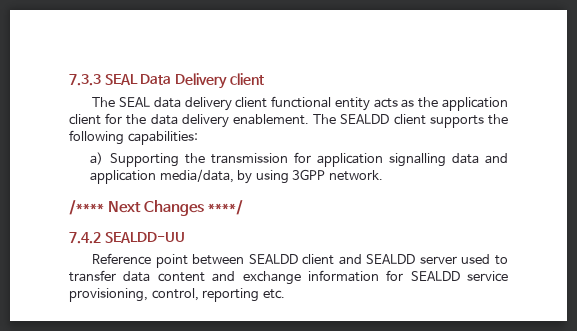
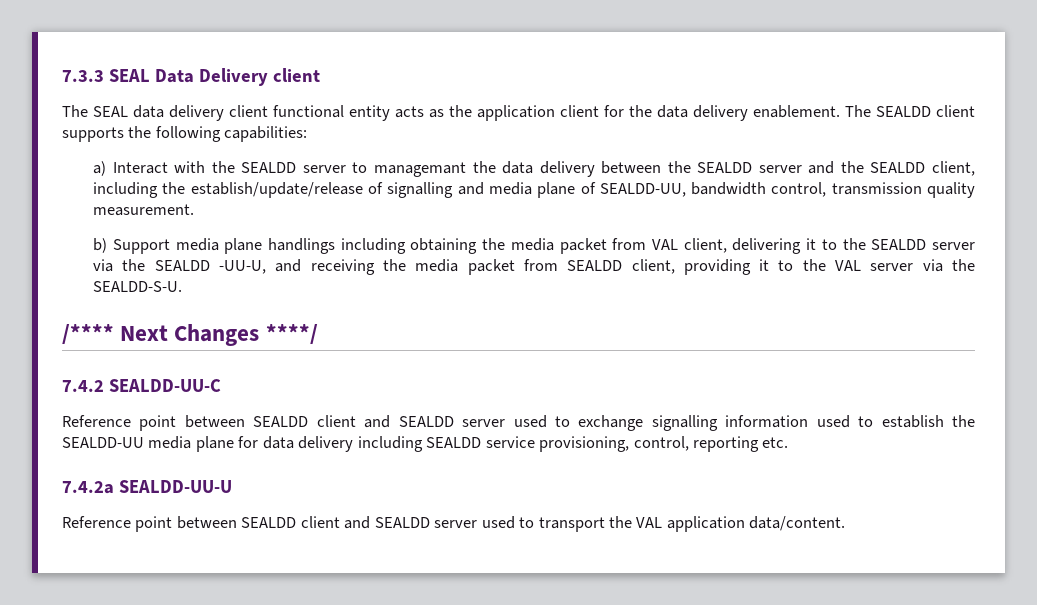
- a) Supporting the transmission for application signalling data and application media/data, by using 3GPP network.
+ a) Interact with the SEALDD server to managemant the data delivery between the SEALDD server and the SEALDD client, including the establish/update/release of signalling and media plane of SEALDD-UU, bandwidth control, transmission quality measurement.
+ b) Support media plane handlings including obtaining the media packet from VAL client, delivering it to the SEALDD server via the SEALDD -UU-U, and receiving the media packet from SEALDD client, providing it to the VAL server via the SEALDD-S-U.
- 7.4.2 SEALDD-UU
+ 7.4.2 SEALDD-UU-C
- Reference point between SEALDD client and SEALDD server used to transfer data content and exchange information for SEALDD service provisioning, control, reporting etc.
+ Reference point between SEALDD client and SEALDD server used to exchange signalling information used to establish the SEALDD-UU media plane for data delivery including SEALDD service provisioning, control, reporting etc.
+ 7.4.2a SEALDD-UU-U
+ Reference point between SEALDD client and SEALDD server used to transport the VAL application data/content.

